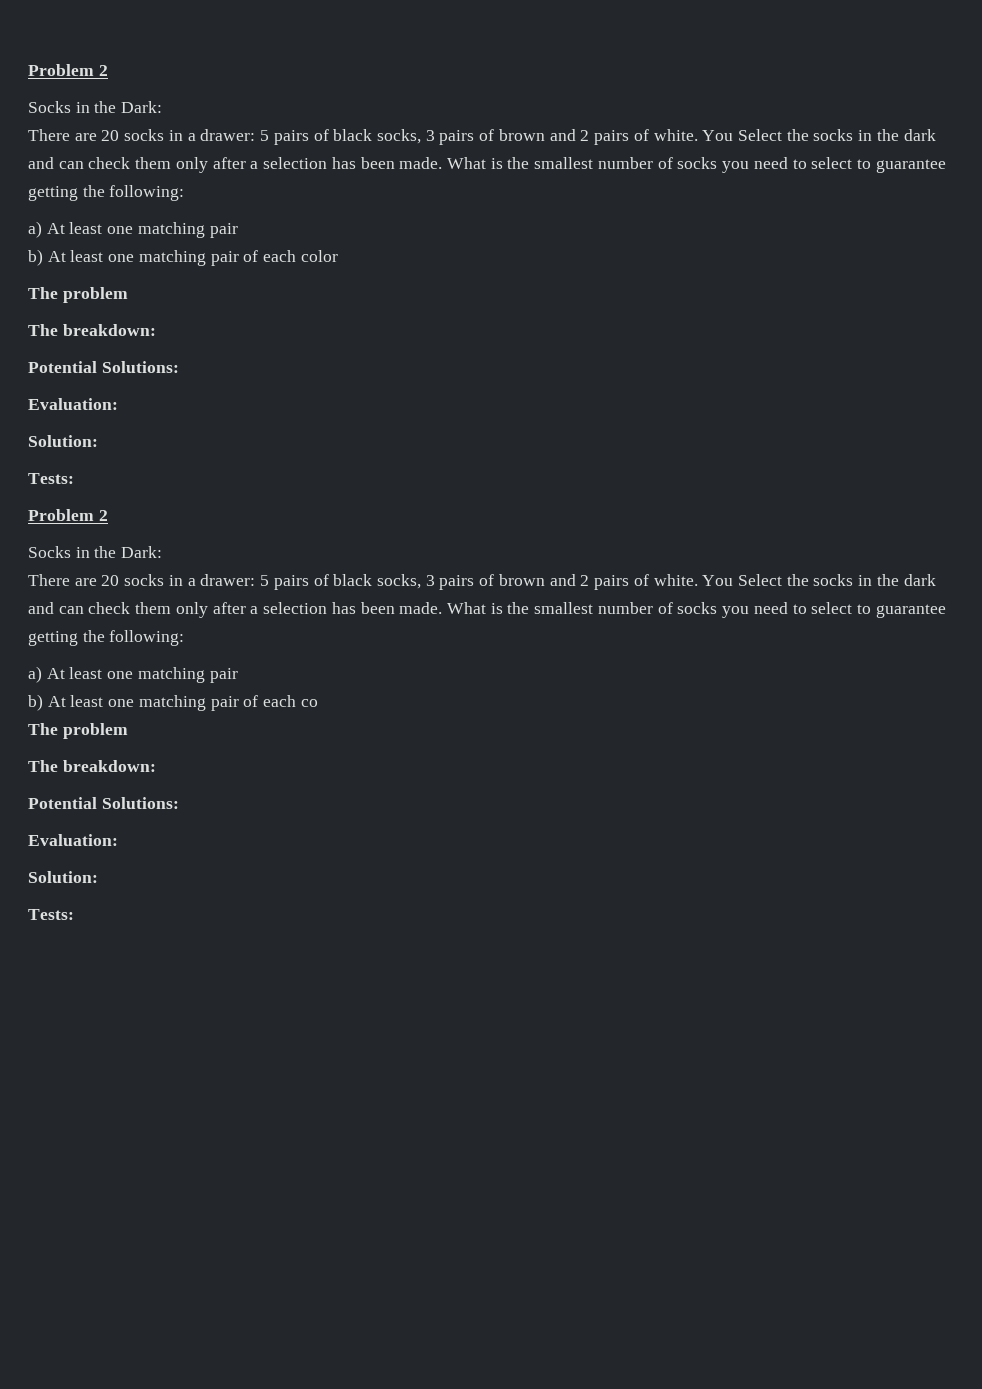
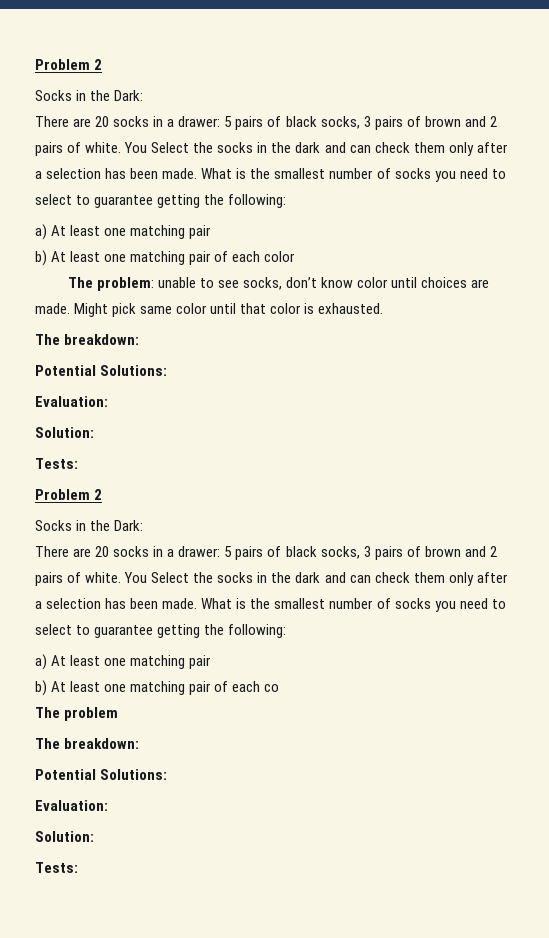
  b) At least one matching pair of each color
- The problem
+ The problem: unable to see socks, don’t know color until choices are made. Might pick same color until that color is exhausted.

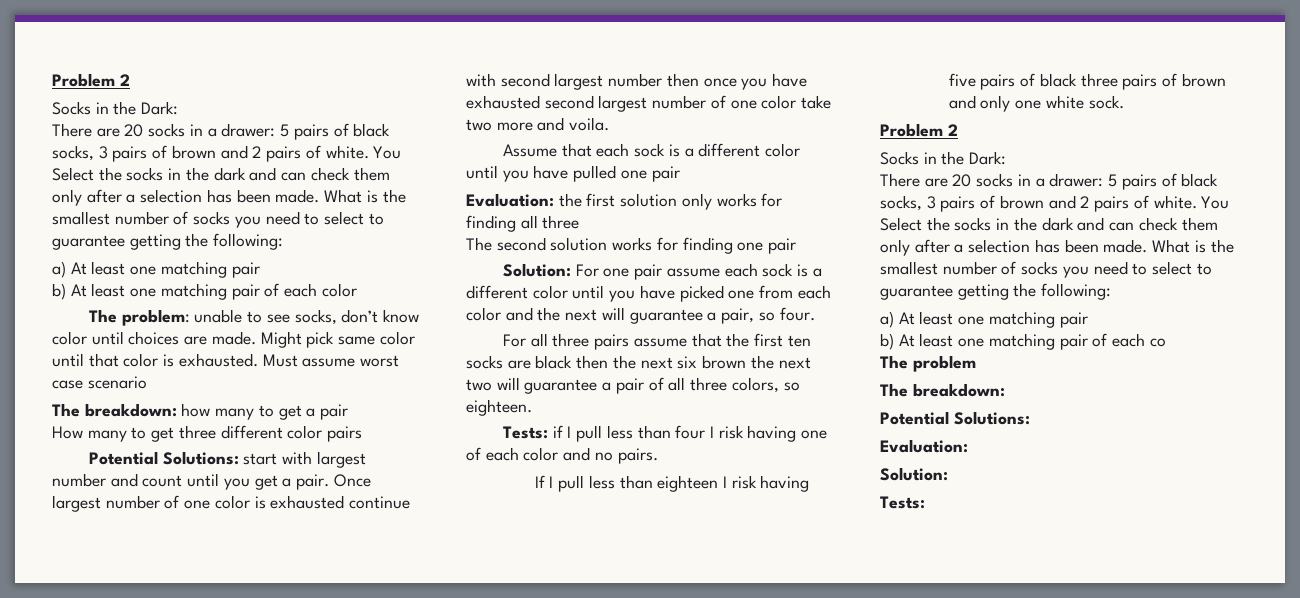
- Might pick same color until that color is exhausted.
- The breakdown:
- Potential Solutions:
- Evaluation:
- Solution:
- Tests:
+ Might pick same color until that color is exhausted. Must assume worst case scenario
+ The breakdown: how many to get a pair
+ How many to get three different color pairs
+ Potential Solutions: start with largest number and count until you get a pair. Once largest number of one color is exhausted continue with second largest number then once you have exhausted second largest number of one color take two more and voila.
+ Assume that each sock is a different color until you have pulled one pair
+ Evaluation: the first solution only works for finding all three
+ The second solution works for finding one pair
+ Solution: For one pair assume each sock is a different color until you have picked one from each color and the next will guarantee a pair, so four.
+ For all three pairs assume that the first ten socks are black then the next six brown the next two will guarantee a pair of all three colors, so eighteen.
+ Tests: if I pull less than four I risk having one of each color and no pairs.
+ If I pull less than eighteen I risk having five pairs of black three pairs of brown and only one white sock.

